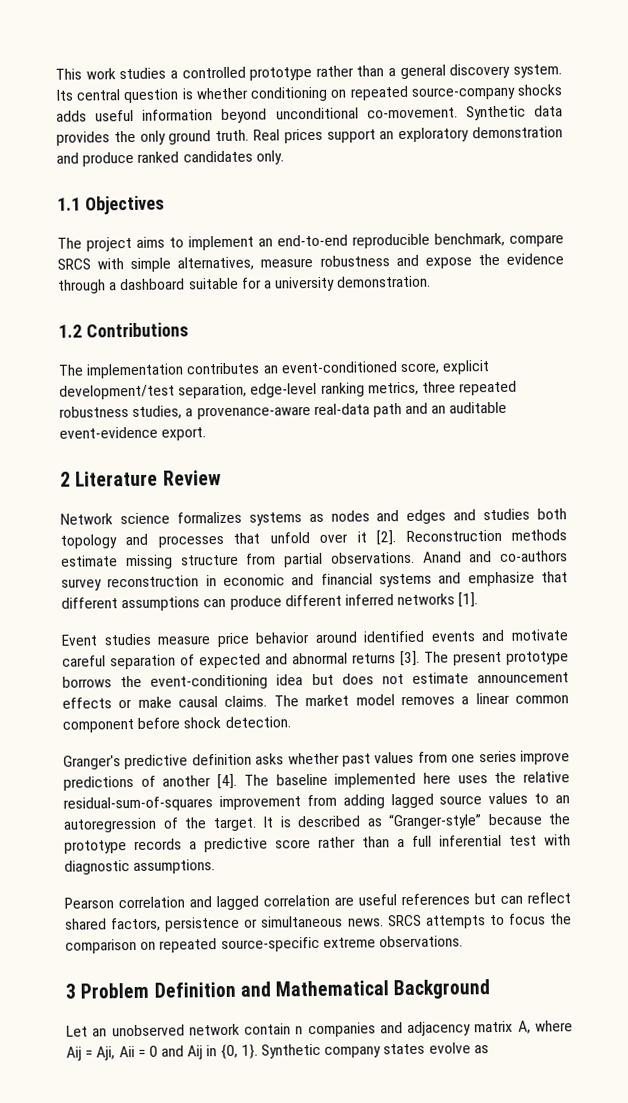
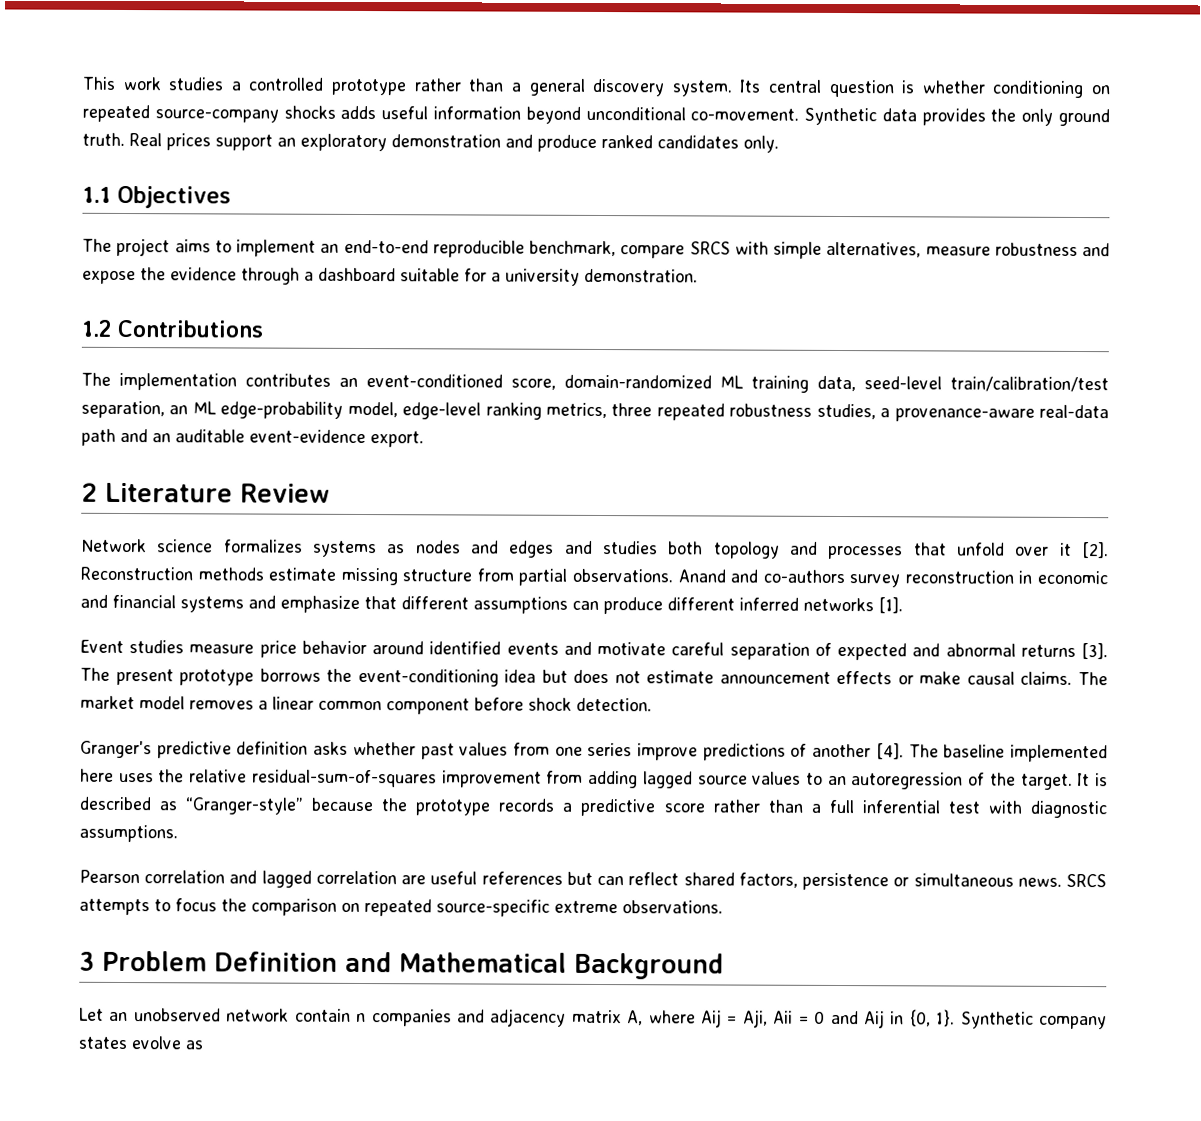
- The implementation contributes an event-conditioned score, explicit development/test separation, edge-level ranking metrics, three repeated robustness studies, a provenance-aware real-data path and an auditable event-evidence export.
+ The implementation contributes an event-conditioned score, domain-randomized ML training data, seed-level train/calibration/test separation, an ML edge-probability model, edge-level ranking metrics, three repeated robustness studies, a provenance-aware real-data path and an auditable event-evidence export.

